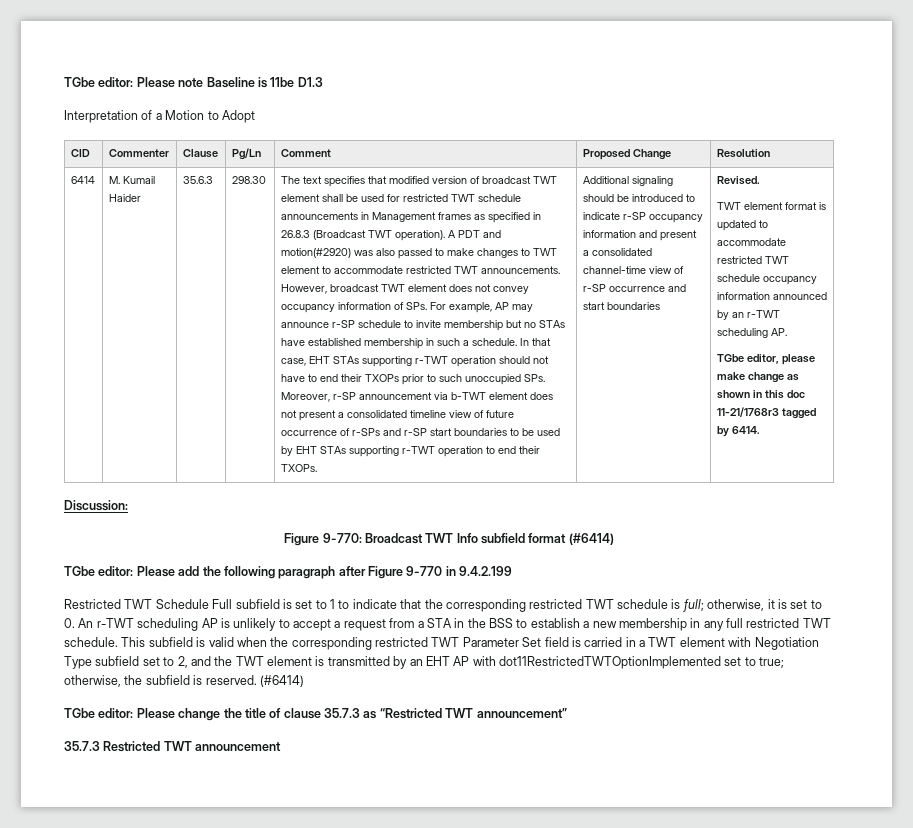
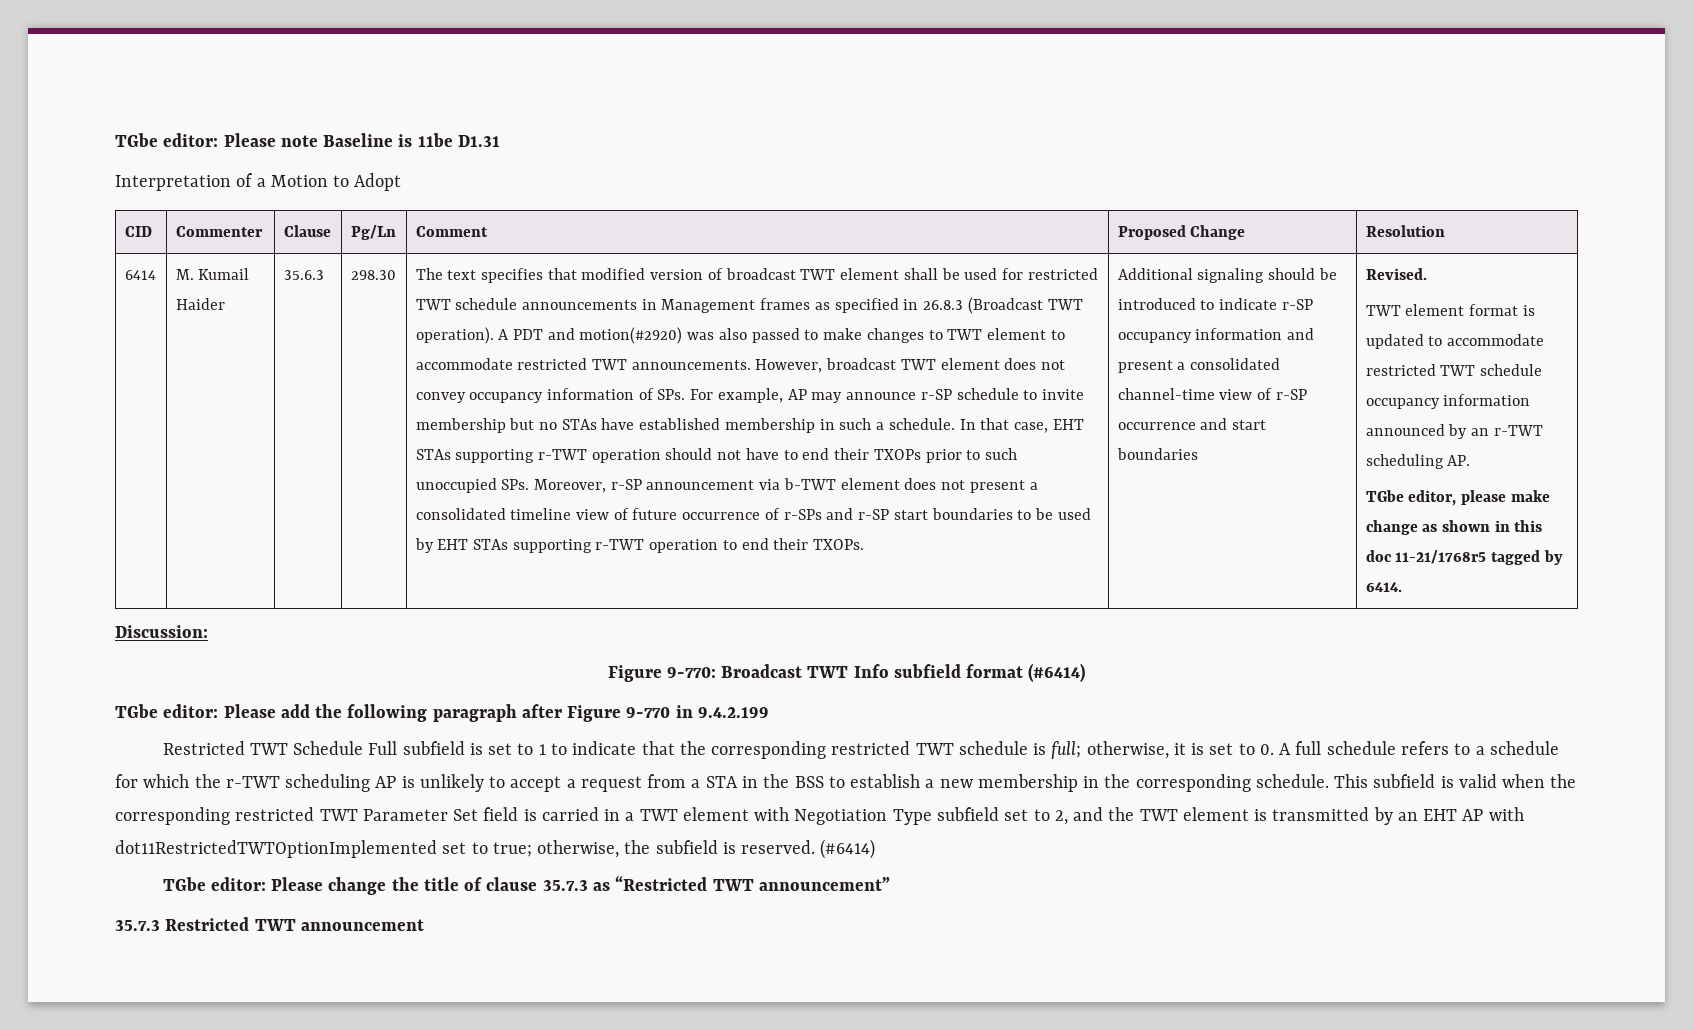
- TGbe editor: Please note Baseline is 11be D1.3
+ TGbe editor: Please note Baseline is 11be D1.31
- TGbe editor, please make change as shown in this doc 11-21/1768r3 tagged by 6414.
+ TGbe editor, please make change as shown in this doc 11-21/1768r5 tagged by 6414.
- Restricted TWT Schedule Full subfield is set to 1 to indicate that the corresponding restricted TWT schedule is full; otherwise, it is set to 0. An r-TWT scheduling AP is unlikely to accept a request from a STA in the BSS to establish a new membership in any full restricted TWT schedule.
+ Restricted TWT Schedule Full subfield is set to 1 to indicate that the corresponding restricted TWT schedule is full; otherwise, it is set to 0. A full schedule refers to a schedule for which the r-TWT scheduling AP is unlikely to accept a request from a STA in the BSS to establish a new membership in the corresponding schedule.

